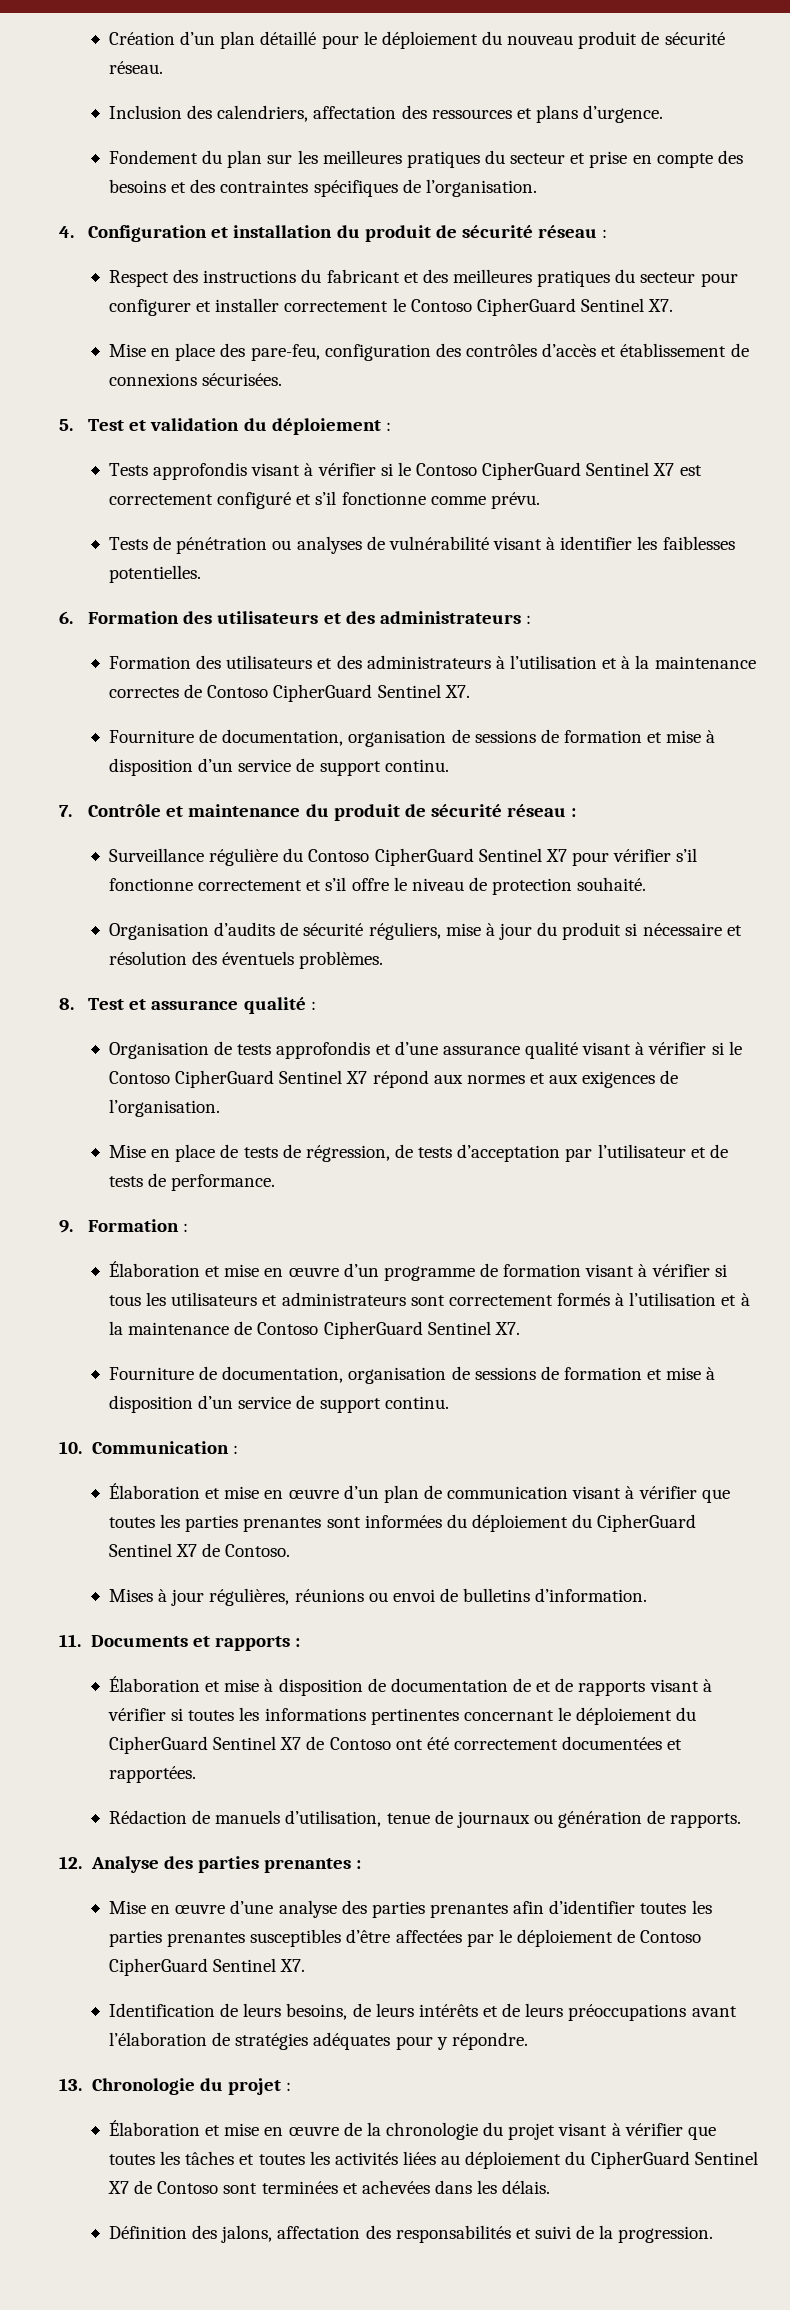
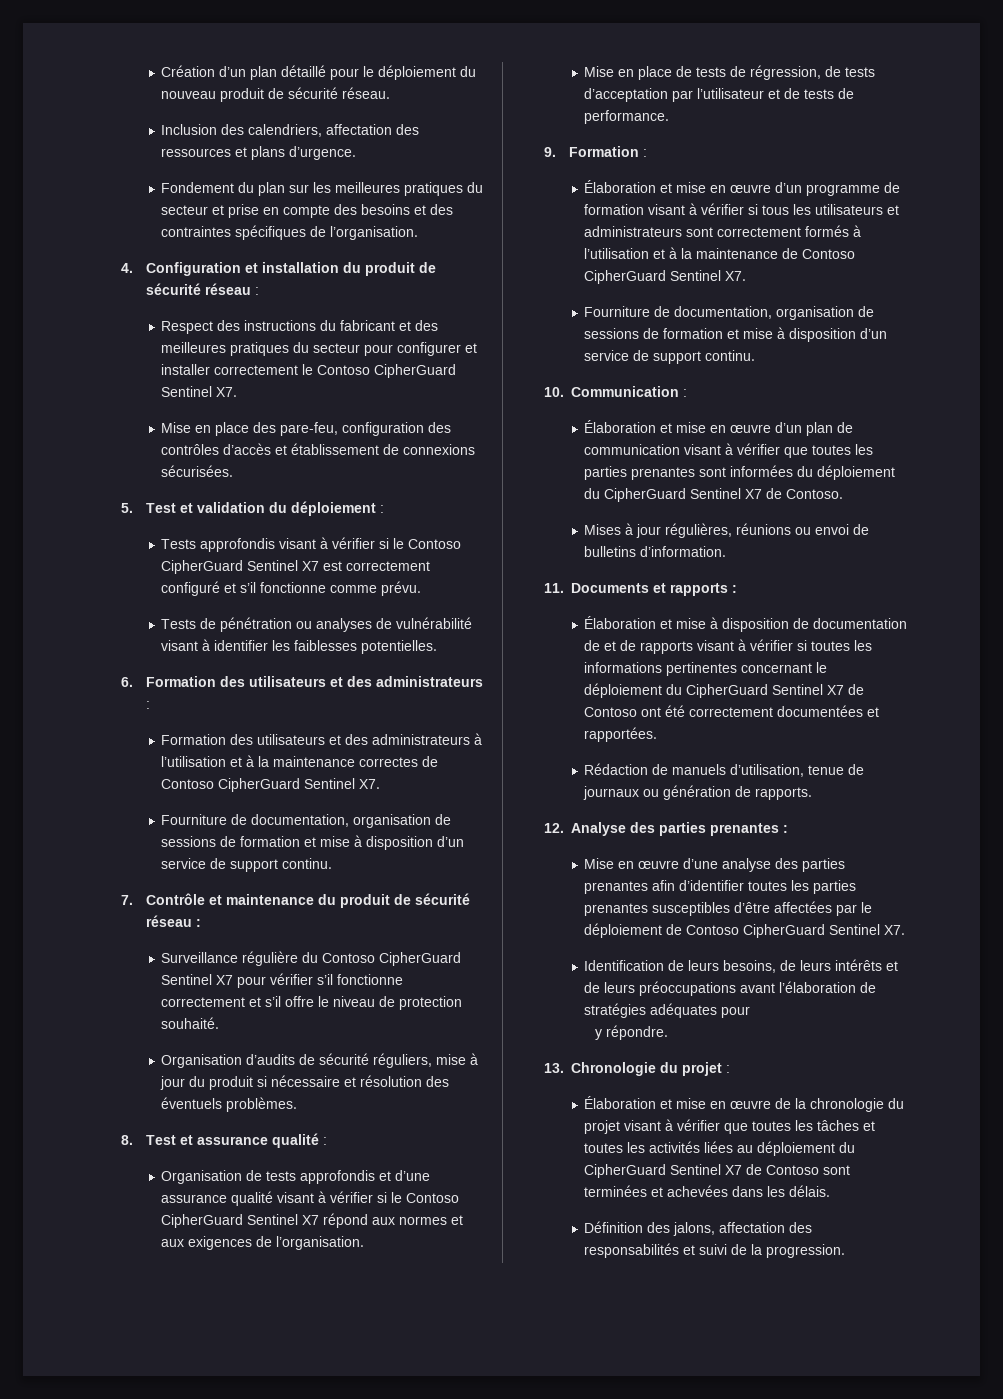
- Identification de leurs besoins, de leurs intérêts et de leurs préoccupations avant l’élaboration de stratégies adéquates pour y répondre.
+ Identification de leurs besoins, de leurs intérêts et de leurs préoccupations avant l’élaboration de stratégies adéquates pour
+ y répondre.

